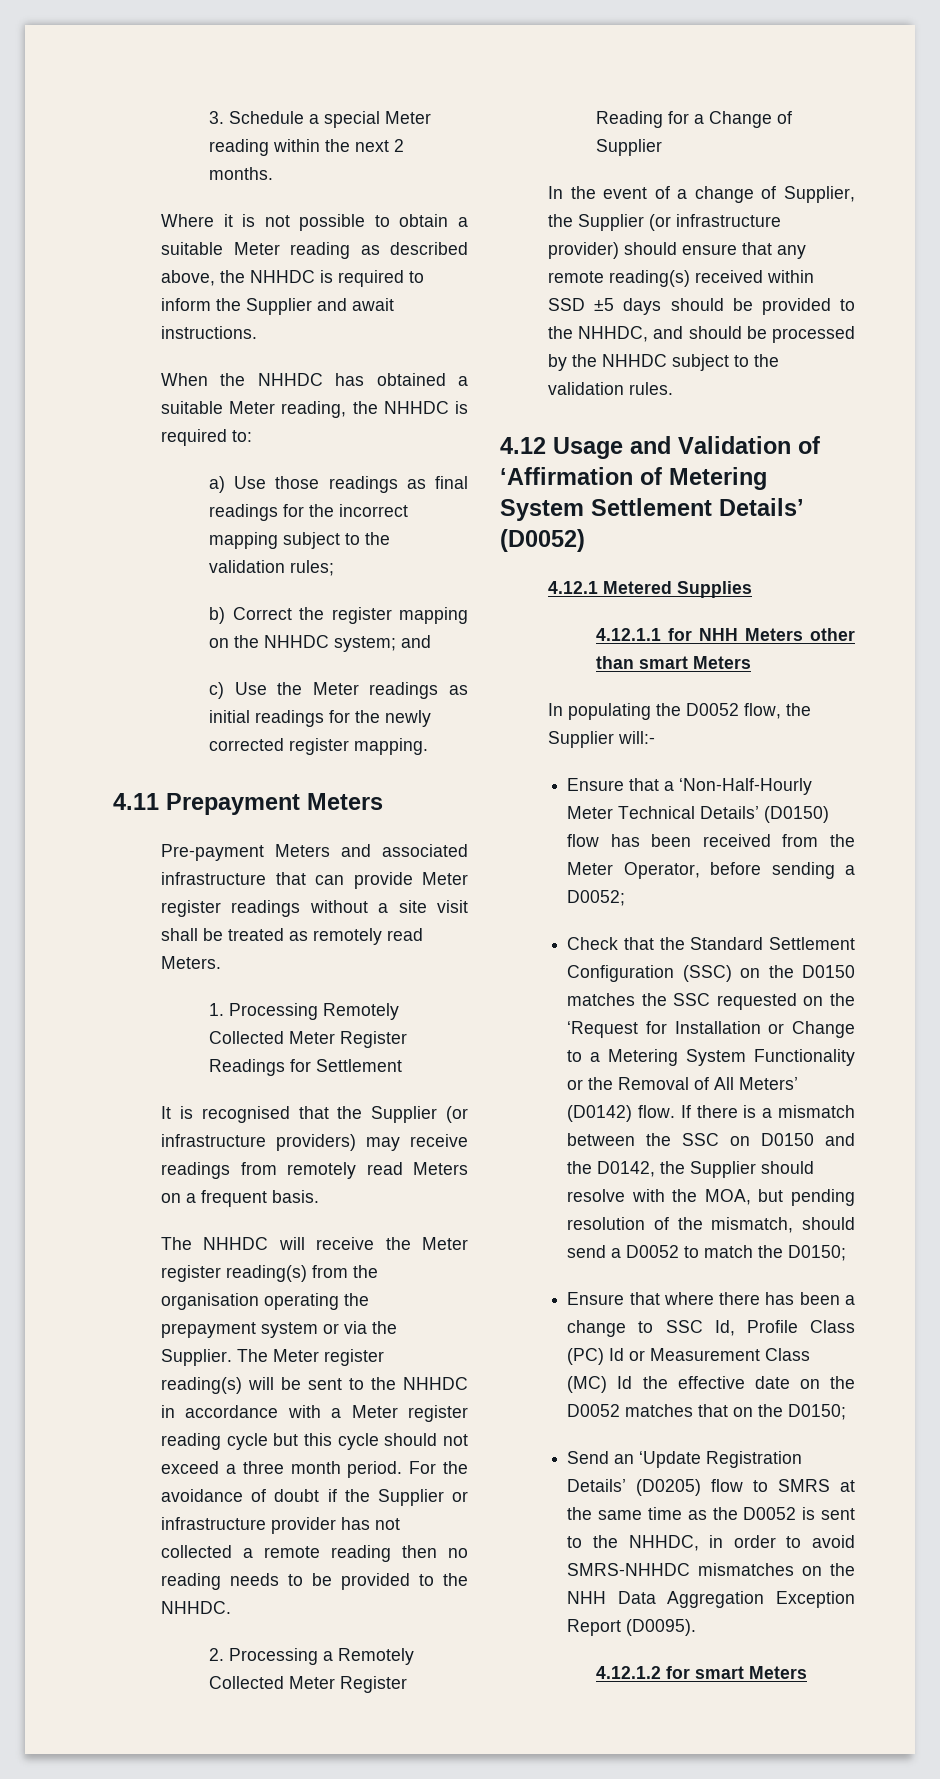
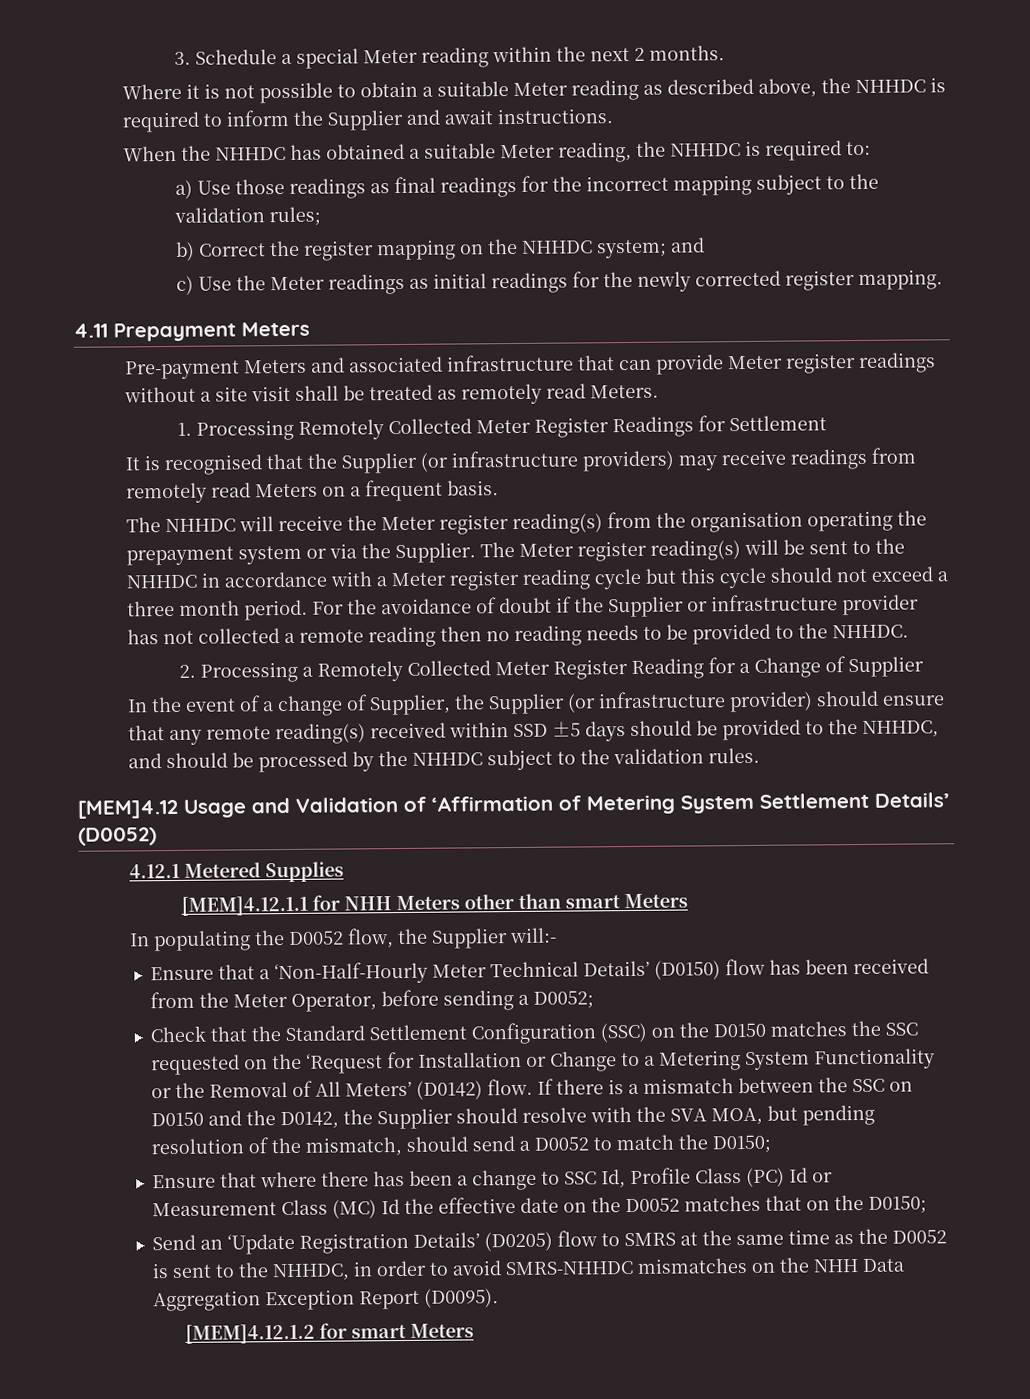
- 4.12 Usage and Validation of ‘Affirmation of Metering System Settlement Details’ (D0052)
+ [MEM]4.12 Usage and Validation of ‘Affirmation of Metering System Settlement Details’ (D0052)
- 4.12.1.1 for NHH Meters other than smart Meters
+ [MEM]4.12.1.1 for NHH Meters other than smart Meters
- If there is a mismatch between the SSC on D0150 and the D0142, the Supplier should resolve with the MOA, but pending resolution of the mismatch, should send a D0052 to match the D0150;
+ If there is a mismatch between the SSC on D0150 and the D0142, the Supplier should resolve with the SVA MOA, but pending resolution of the mismatch, should send a D0052 to match the D0150;
- 4.12.1.2 for smart Meters
+ [MEM]4.12.1.2 for smart Meters

